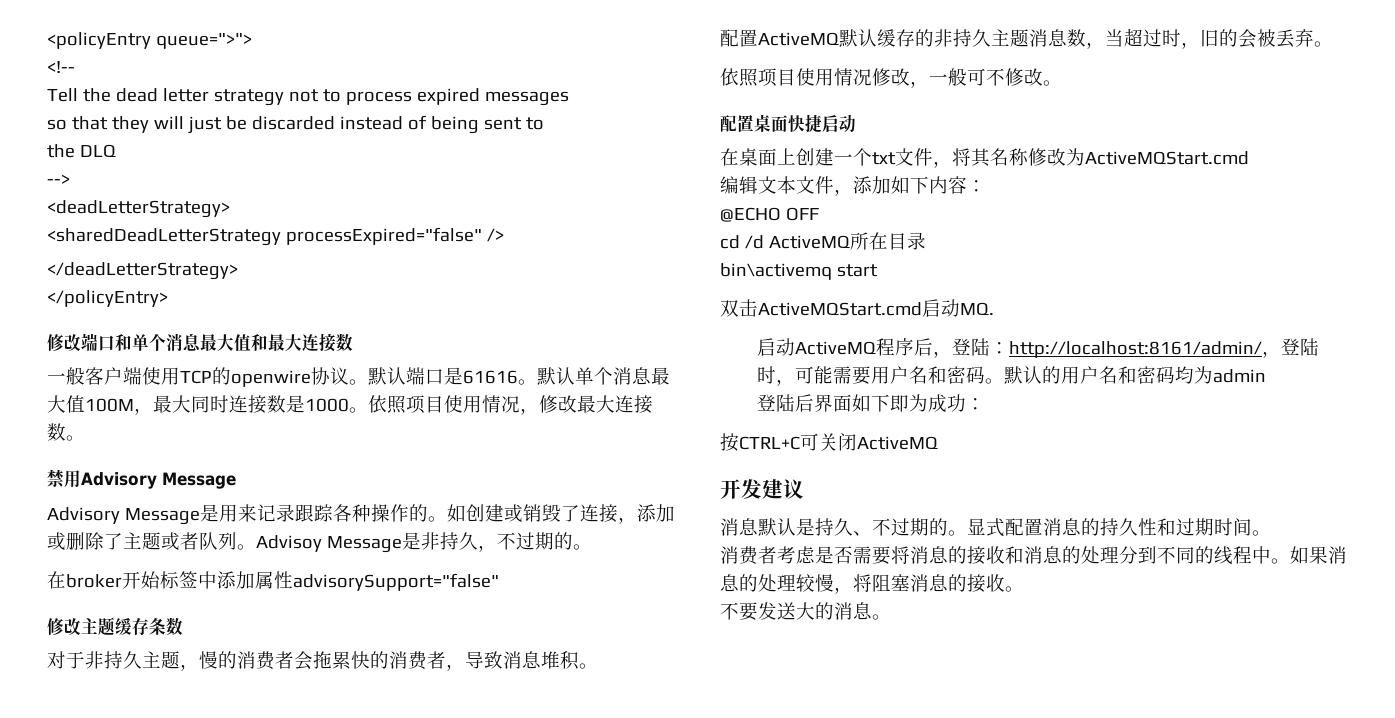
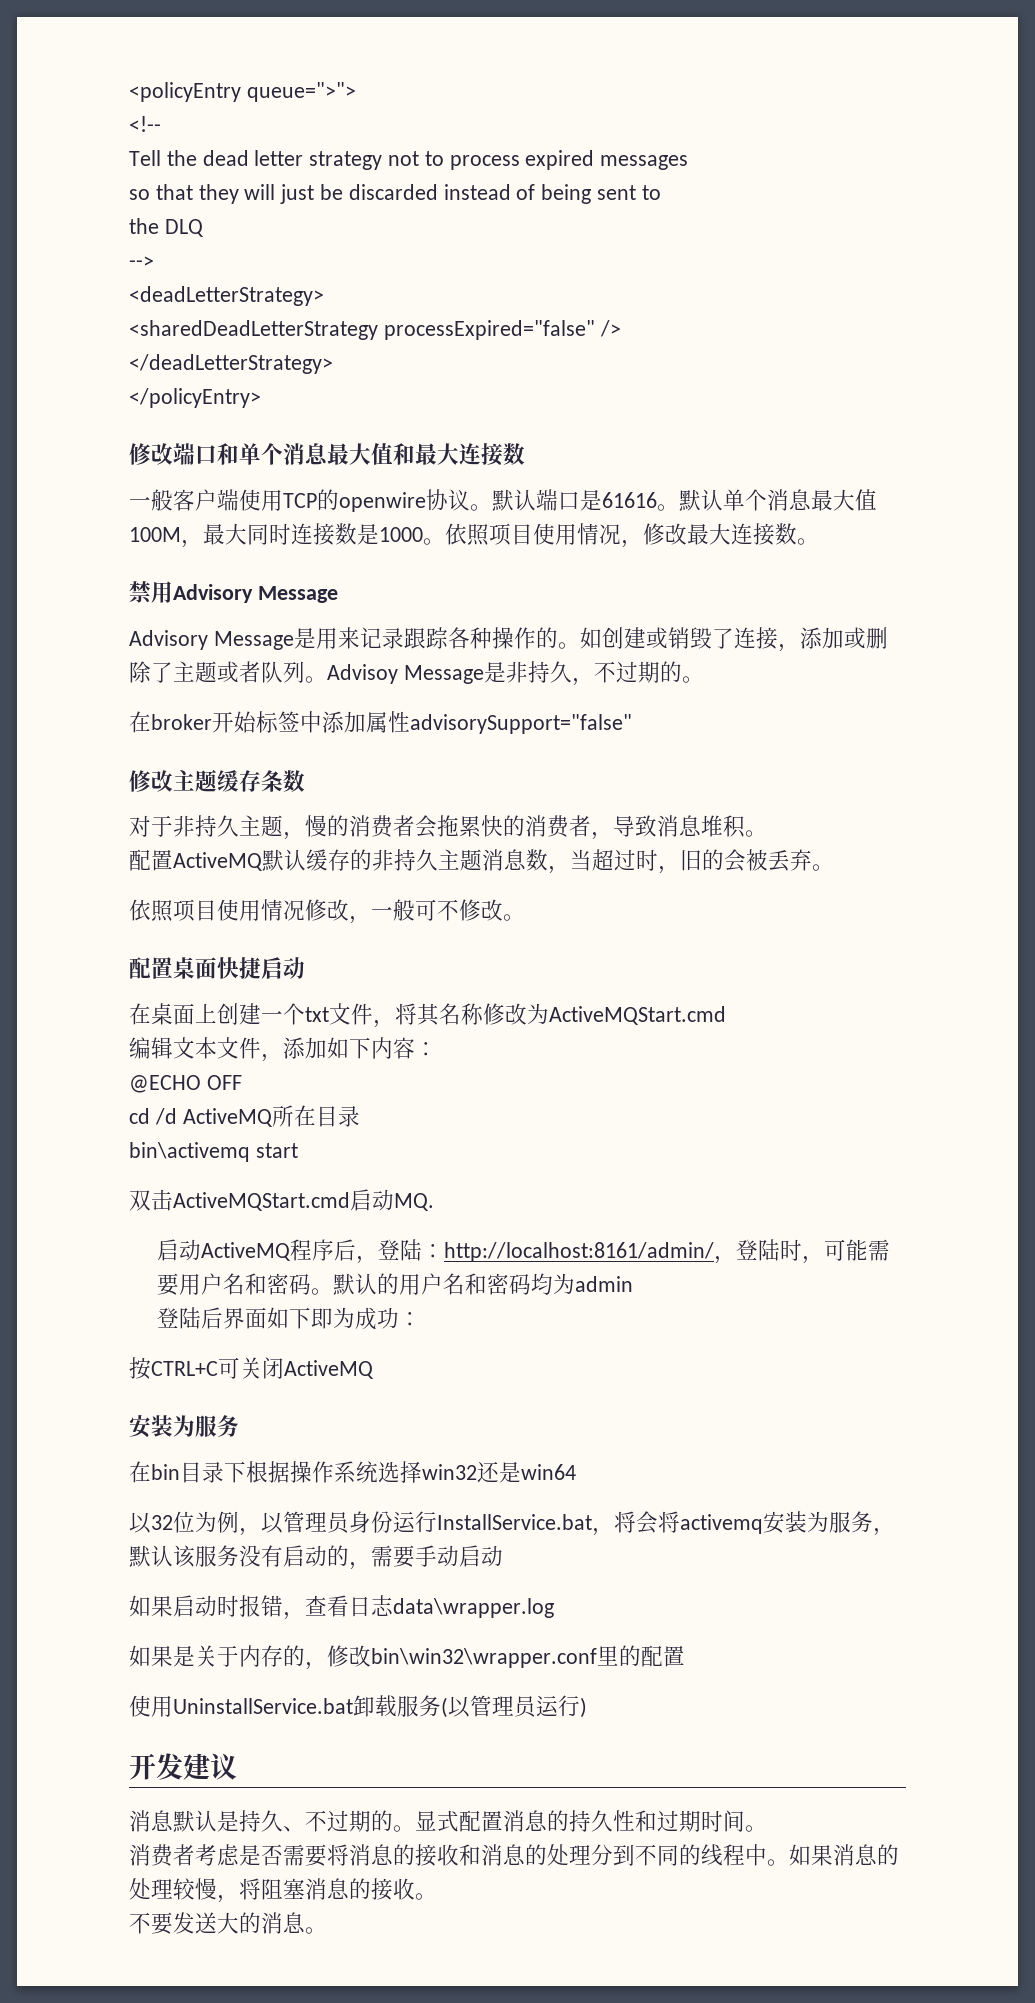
  按CTRL+C可关闭ActiveMQ
+ 安装为服务
+ 在bin目录下根据操作系统选择win32还是win64
+ 以32位为例，以管理员身份运行InstallService.bat，将会将activemq安装为服务，默认该服务没有启动的，需要手动启动
+ 如果启动时报错，查看日志data\wrapper.log
+ 如果是关于内存的，修改bin\win32\wrapper.conf里的配置
+ 使用UninstallService.bat卸载服务(以管理员运行)

